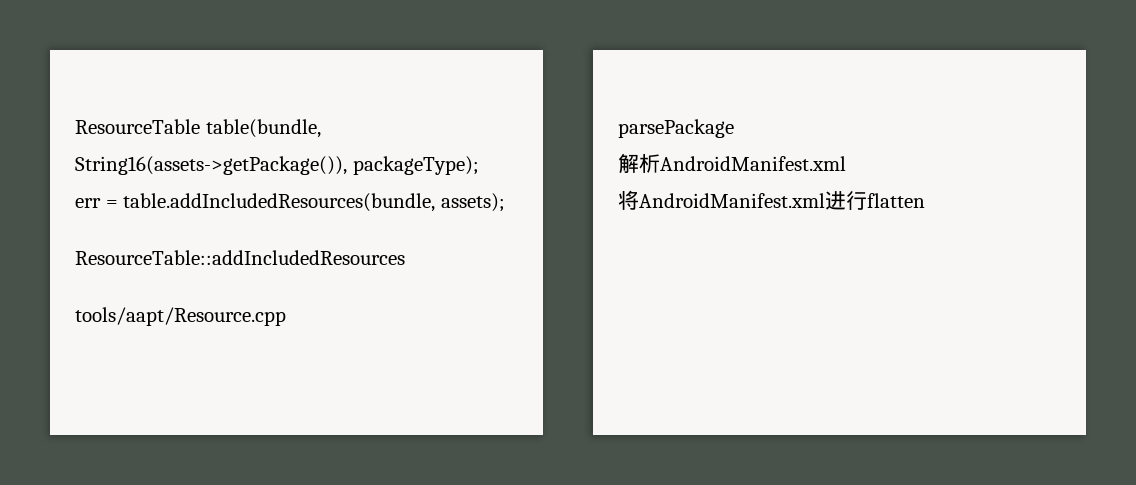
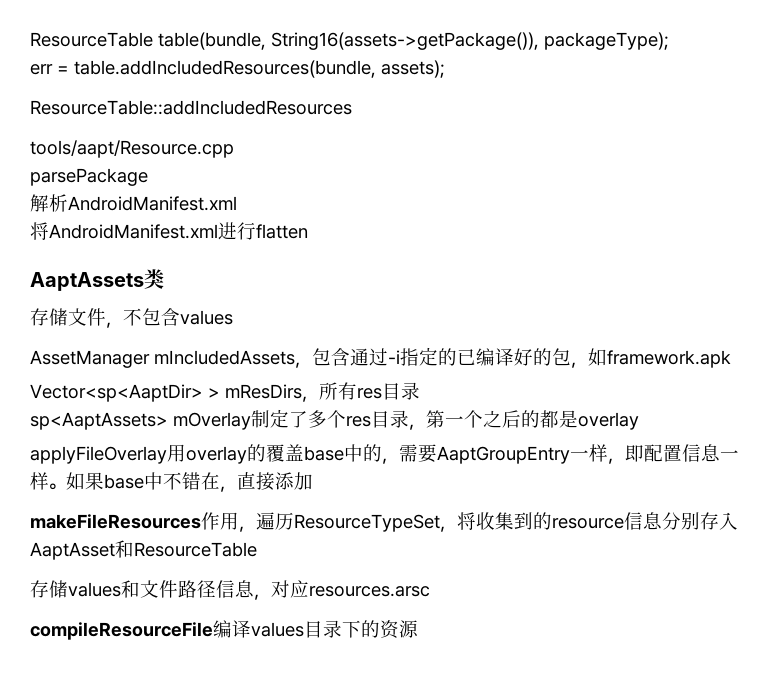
+ AaptAssets类
+ 存储文件，不包含values
+ AssetManager mIncludedAssets，包含通过-i指定的已编译好的包，如framework.apk
+ Vector<sp<AaptDir> > mResDirs，所有res目录
+ sp<AaptAssets> mOverlay制定了多个res目录，第一个之后的都是overlay
+ applyFileOverlay用overlay的覆盖base中的，需要AaptGroupEntry一样，即配置信息一样。如果base中不错在，直接添加
+ makeFileResources作用，遍历ResourceTypeSet，将收集到的resource信息分别存入AaptAsset和ResourceTable
+ 存储values和文件路径信息，对应resources.arsc
+ compileResourceFile编译values目录下的资源

